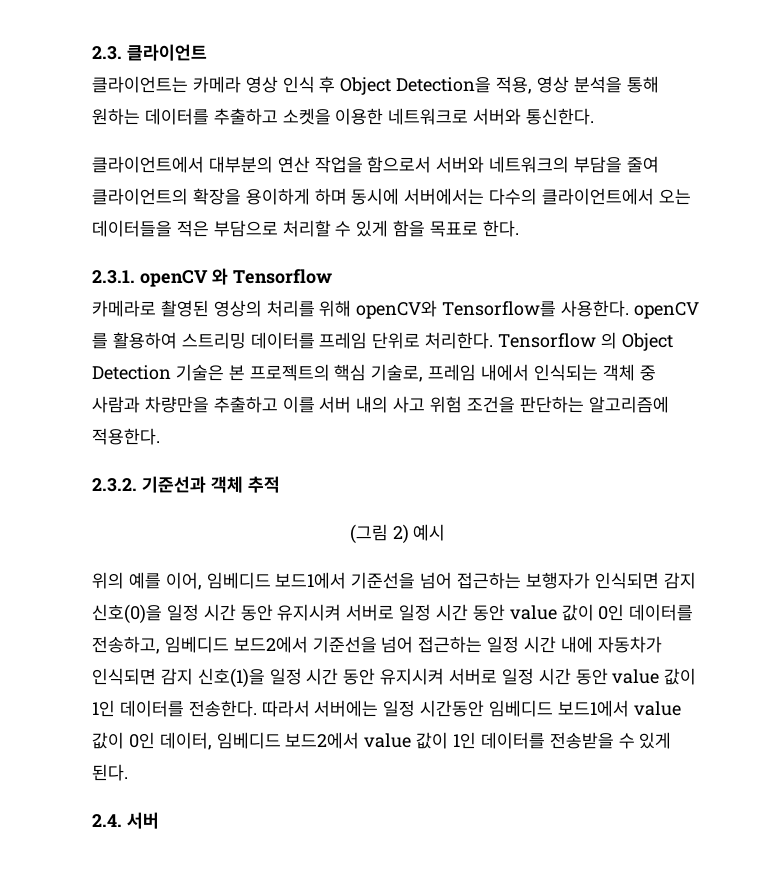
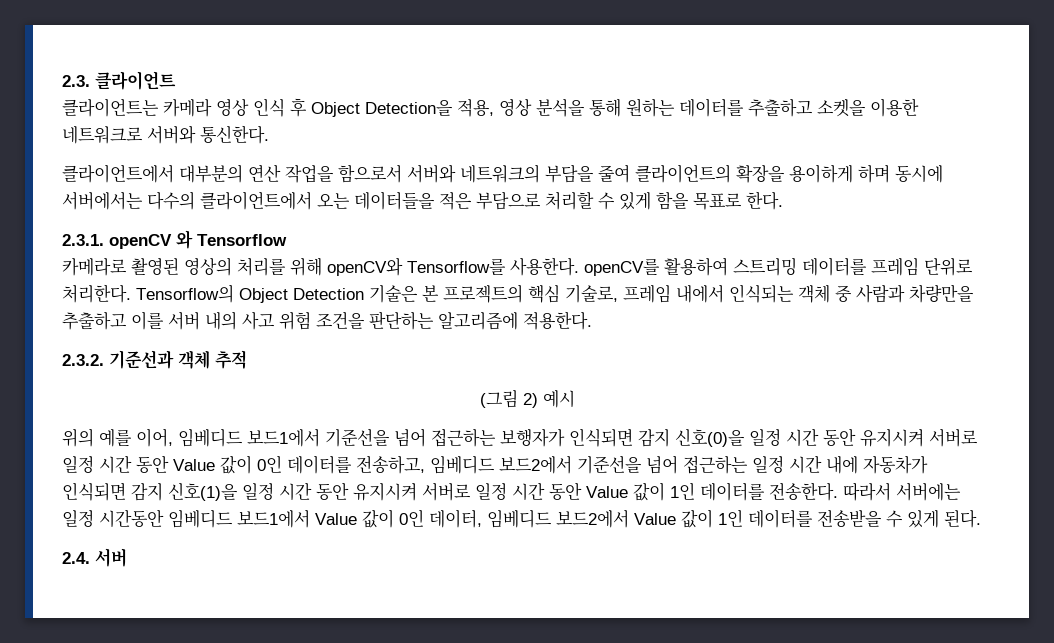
- 카메라로 촬영된 영상의 처리를 위해 openCV와 Tensorflow를 사용한다. openCV 를 활용하여 스트리밍 데이터를 프레임 단위로 처리한다.
+ 카메라로 촬영된 영상의 처리를 위해 openCV와 Tensorflow를 사용한다. openCV를 활용하여 스트리밍 데이터를 프레임 단위로 처리한다.
- Tensorflow 의 Object Detection 기술은 본 프로젝트의 핵심 기술로, 프레임 내에서 인식되는 객체 중 사람과 차량만을 추출하고 이를 서버 내의 사고 위험 조건을 판단하는 알고리즘에 적용한다.
+ Tensorflow의 Object Detection 기술은 본 프로젝트의 핵심 기술로, 프레임 내에서 인식되는 객체 중 사람과 차량만을 추출하고 이를 서버 내의 사고 위험 조건을 판단하는 알고리즘에 적용한다.
- 위의 예를 이어, 임베디드 보드1에서 기준선을 넘어 접근하는 보행자가 인식되면 감지 신호(0)을 일정 시간 동안 유지시켜 서버로 일정 시간 동안 value 값이 0인 데이터를 전송하고, 임베디드 보드2에서 기준선을 넘어 접근하는 일정 시간 내에 자동차가 인식되면 감지 신호(1)을 일정 시간 동안 유지시켜 서버로 일정 시간 동안 value 값이 1인 데이터를 전송한다.
+ 위의 예를 이어, 임베디드 보드1에서 기준선을 넘어 접근하는 보행자가 인식되면 감지 신호(0)을 일정 시간 동안 유지시켜 서버로 일정 시간 동안 Value 값이 0인 데이터를 전송하고, 임베디드 보드2에서 기준선을 넘어 접근하는 일정 시간 내에 자동차가 인식되면 감지 신호(1)을 일정 시간 동안 유지시켜 서버로 일정 시간 동안 Value 값이 1인 데이터를 전송한다.
- 따라서 서버에는 일정 시간동안 임베디드 보드1에서 value 값이 0인 데이터, 임베디드 보드2에서 value 값이 1인 데이터를 전송받을 수 있게 된다.
+ 따라서 서버에는 일정 시간동안 임베디드 보드1에서 Value 값이 0인 데이터, 임베디드 보드2에서 Value 값이 1인 데이터를 전송받을 수 있게 된다.

